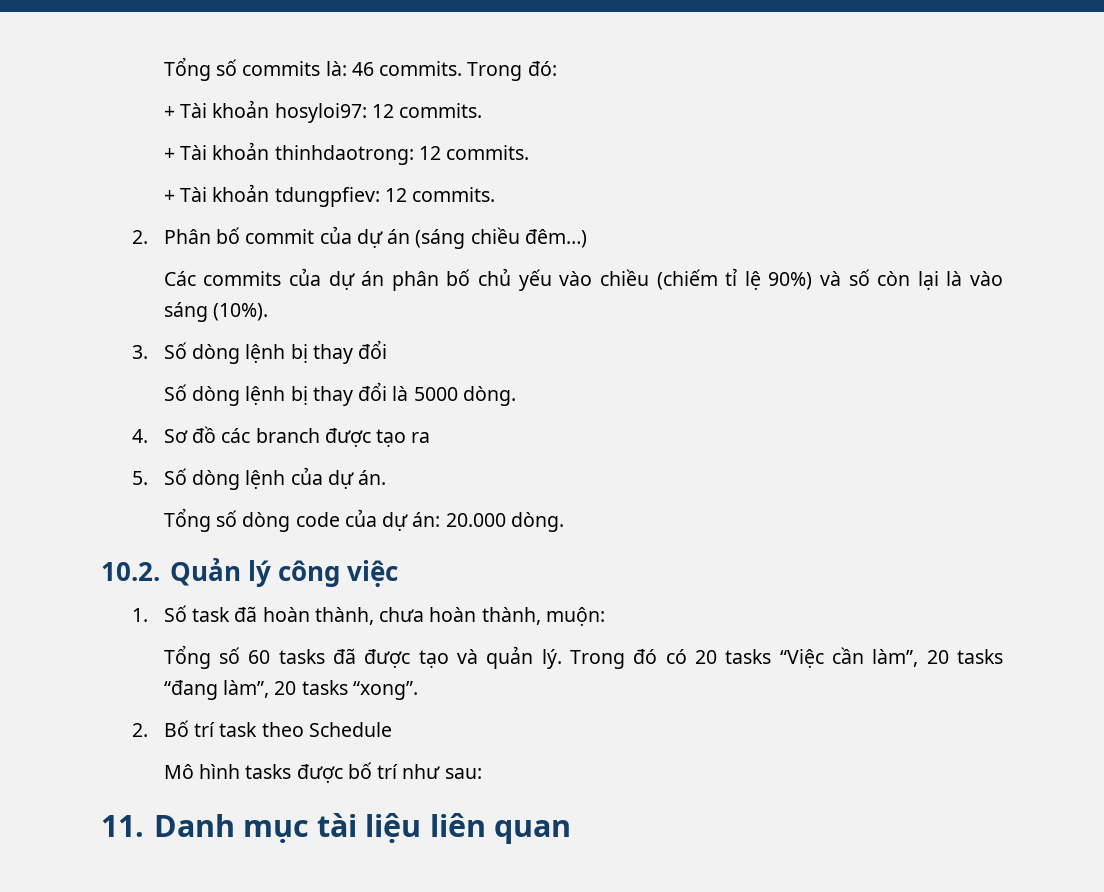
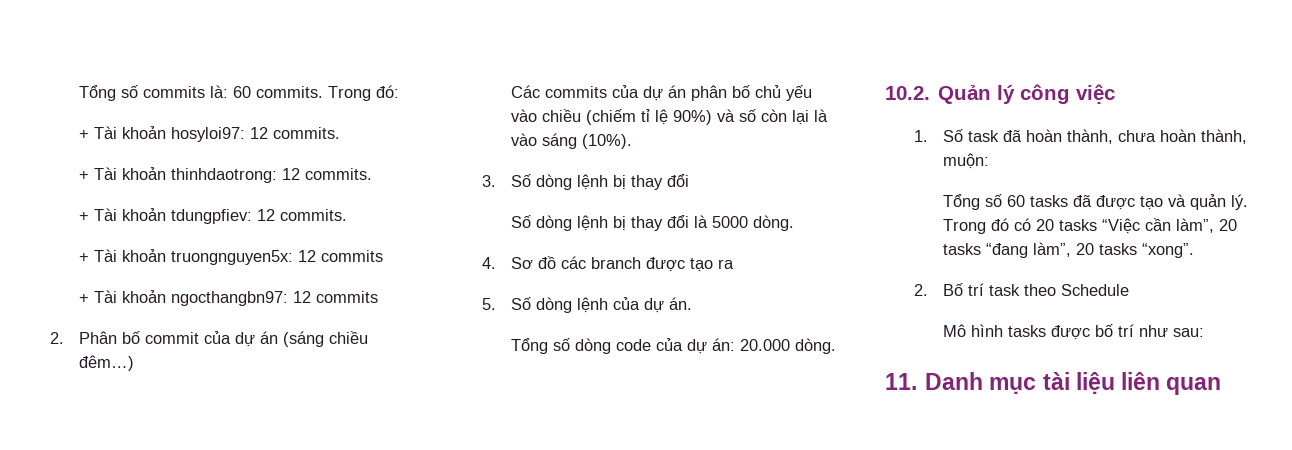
- Tổng số commits là: 46 commits.
+ Tổng số commits là: 60 commits.
+ + Tài khoản truongnguyen5x: 12 commits
+ + Tài khoản ngocthangbn97: 12 commits

